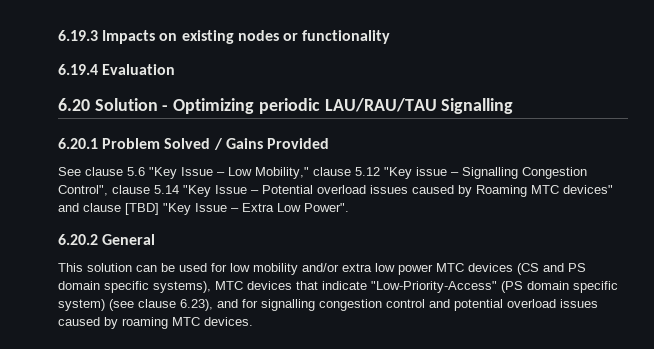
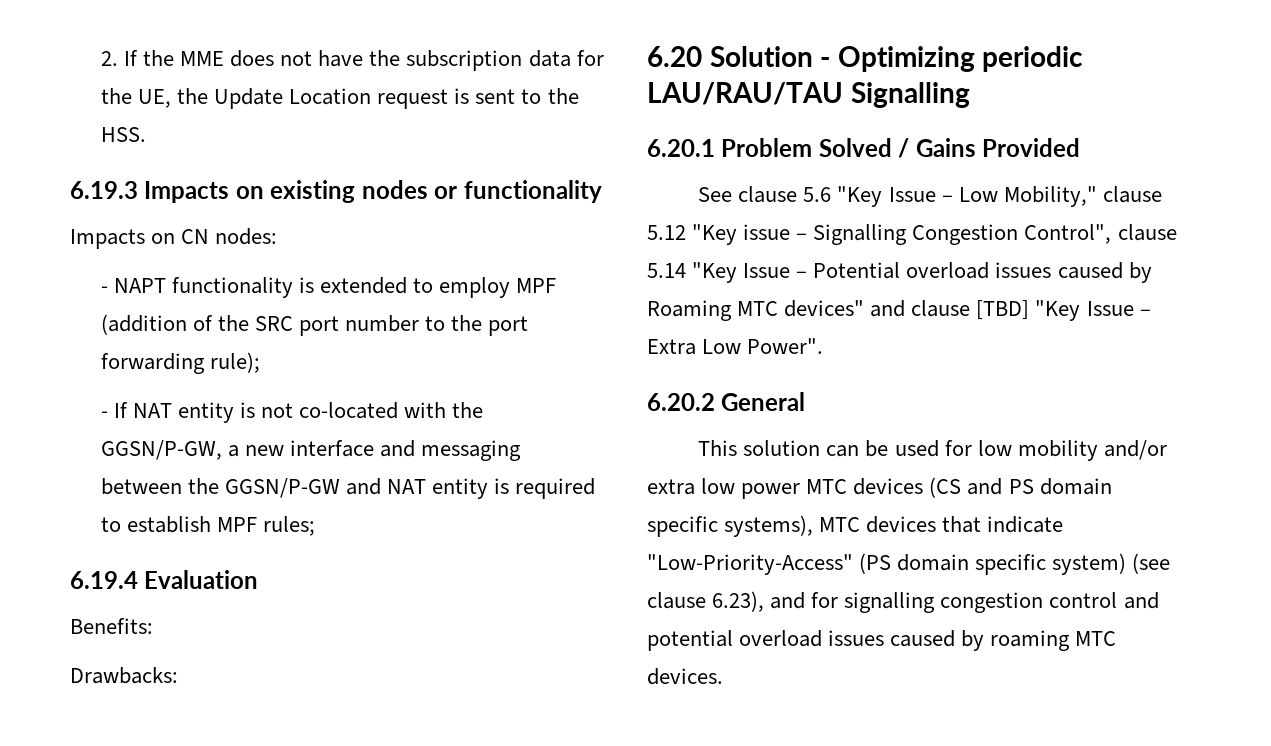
+ 2. If the MME does not have the subscription data for the UE, the Update Location request is sent to the HSS.
+ Impacts on CN nodes:
+ - NAPT functionality is extended to employ MPF (addition of the SRC port number to the port forwarding rule);
+ - If NAT entity is not co-located with the GGSN/P-GW, a new interface and messaging between the GGSN/P-GW and NAT entity is required to establish MPF rules;
+ Benefits:
+ Drawbacks:

